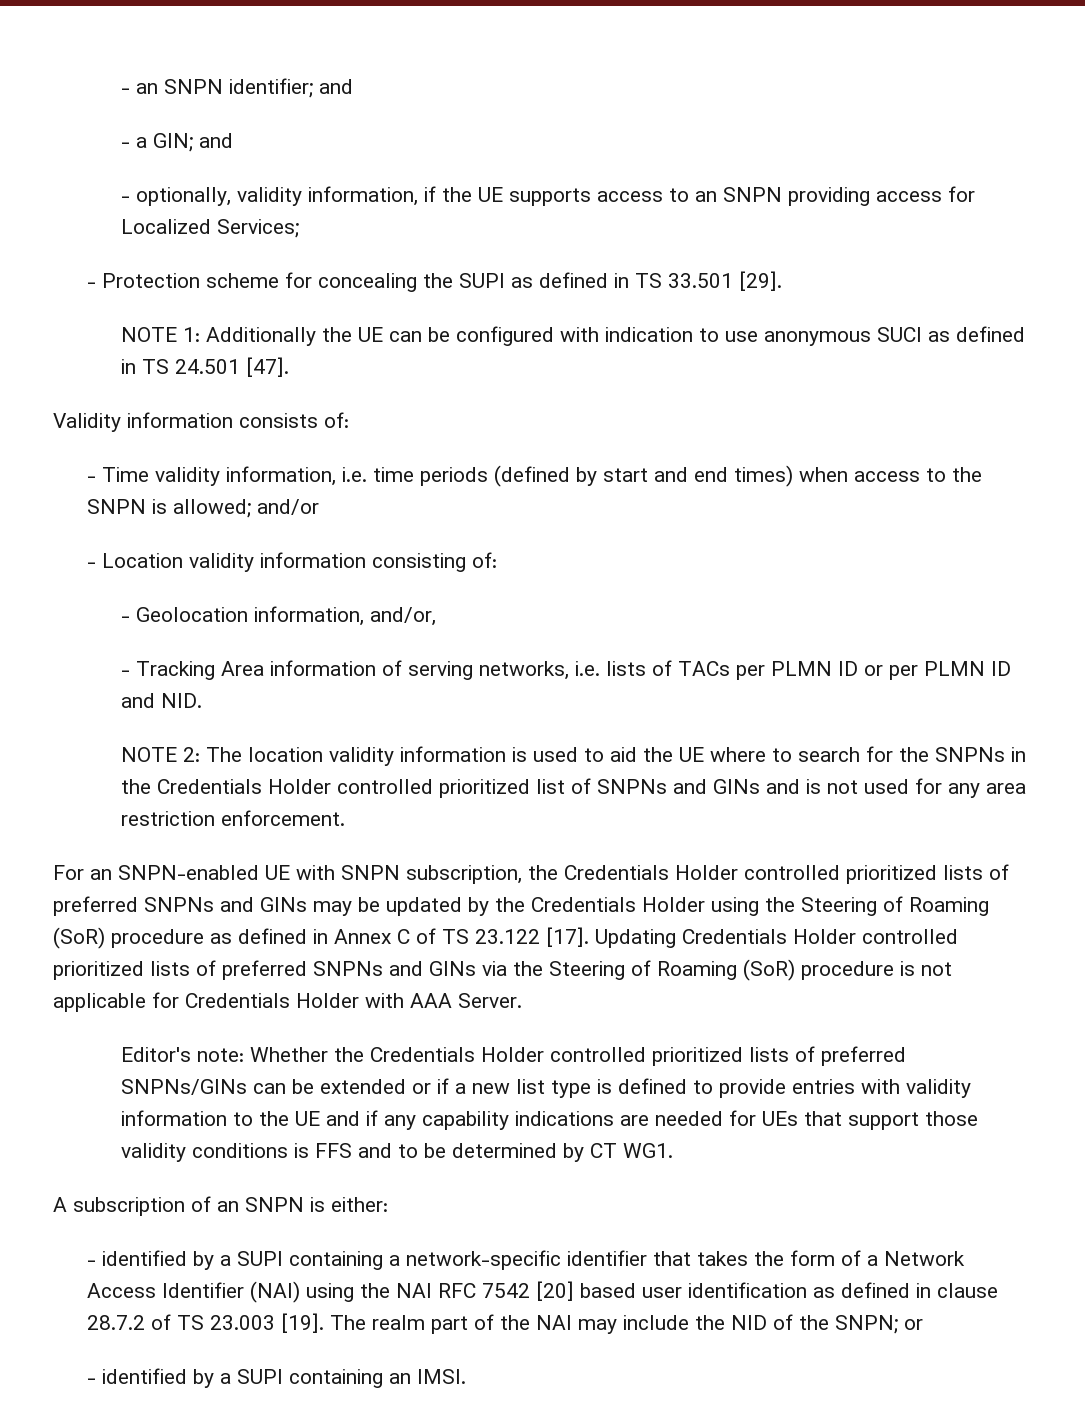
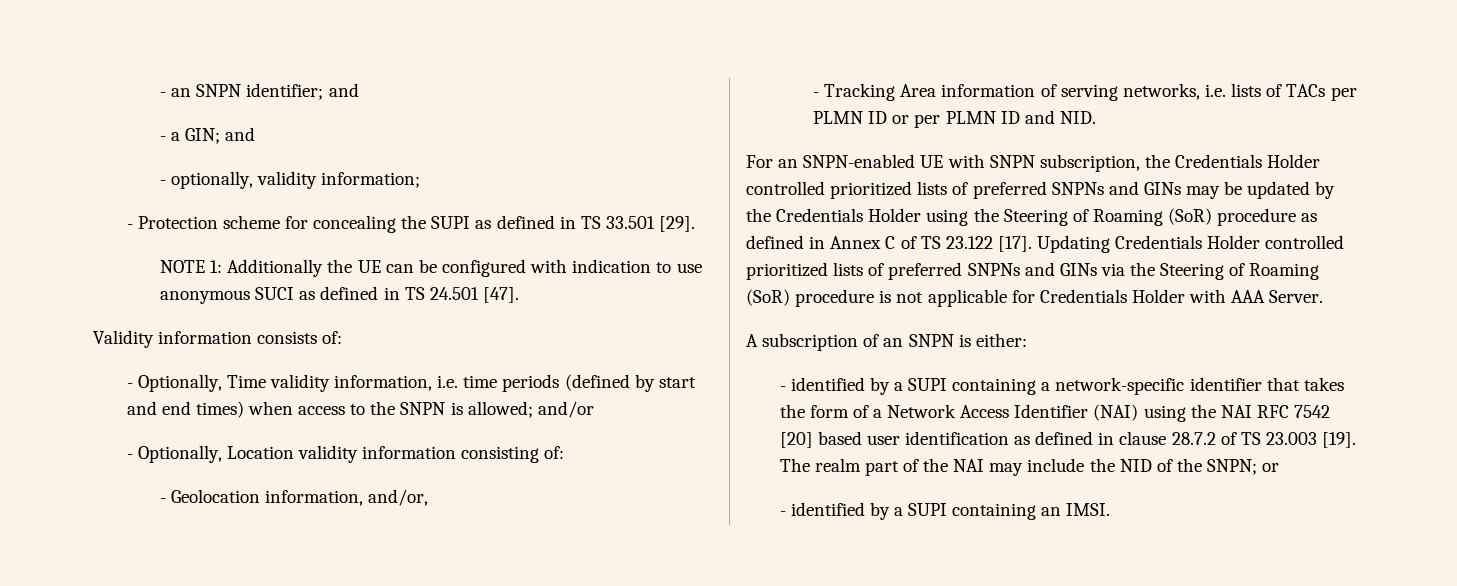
- - optionally, validity information, if the UE supports access to an SNPN providing access for Localized Services;
+ - optionally, validity information;
- - Time validity information, i.e. time periods (defined by start and end times) when access to the SNPN is allowed; and/or
+ - Optionally, Time validity information, i.e. time periods (defined by start and end times) when access to the SNPN is allowed; and/or
- - Location validity information consisting of:
+ - Optionally, Location validity information consisting of:
- NOTE 2: The location validity information is used to aid the UE where to search for the SNPNs in the Credentials Holder controlled prioritized list of SNPNs and GINs and is not used for any area restriction enforcement.
- Editor's note: Whether the Credentials Holder controlled prioritized lists of preferred SNPNs/GINs can be extended or if a new list type is defined to provide entries with validity information to the UE and if any capability indications are needed for UEs that support those validity conditions is FFS and to be determined by CT WG1.

